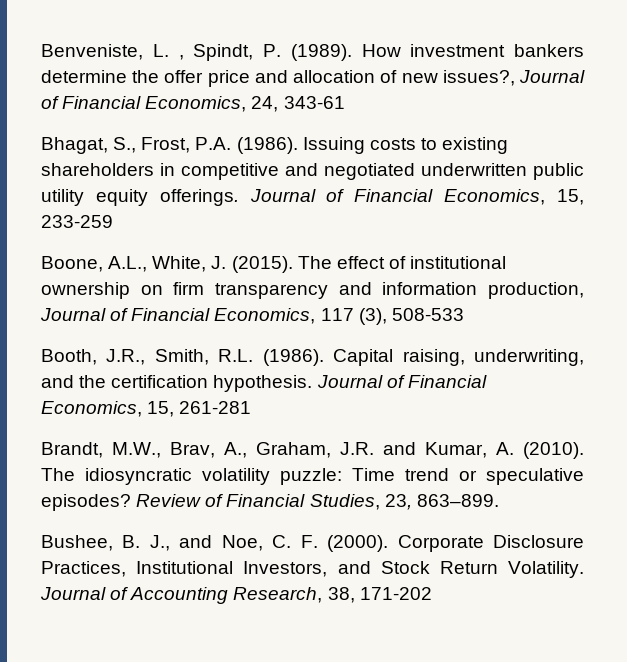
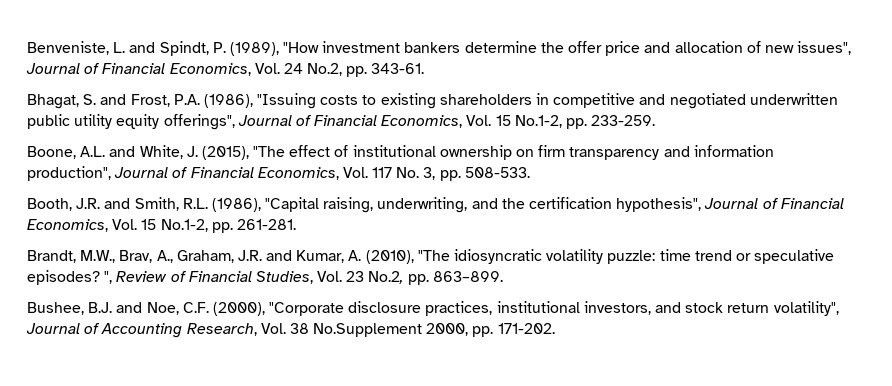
- Benveniste, L. , Spindt, P. (1989). How investment bankers determine the offer price and allocation of new issues?, Journal of Financial Economics, 24, 343-61
- Bhagat, S., Frost, P.A. (1986). Issuing costs to existing shareholders in competitive and negotiated underwritten public utility equity offerings. Journal of Financial Economics, 15, 233-259
- Boone, A.L., White, J. (2015). The effect of institutional ownership on firm transparency and information production, Journal of Financial Economics, 117 (3), 508-533
- Booth, J.R., Smith, R.L. (1986). Capital raising, underwriting, and the certification hypothesis. Journal of Financial Economics, 15, 261-281
+ Benveniste, L. and Spindt, P. (1989), "How investment bankers determine the offer price and allocation of new issues", Journal of Financial Economics, Vol. 24 No.2, pp. 343-61.
+ Bhagat, S. and Frost, P.A. (1986), "Issuing costs to existing shareholders in competitive and negotiated underwritten public utility equity offerings", Journal of Financial Economics, Vol. 15 No.1-2, pp. 233-259.
+ Boone, A.L. and White, J. (2015), "The effect of institutional ownership on firm transparency and information production", Journal of Financial Economics, Vol. 117 No. 3, pp. 508-533.
+ Booth, J.R. and Smith, R.L. (1986), "Capital raising, underwriting, and the certification hypothesis", Journal of Financial Economics, Vol. 15 No.1-2, pp. 261-281.
- Brandt, M.W., Brav, A., Graham, J.R. and Kumar, A. (2010). The idiosyncratic volatility puzzle: Time trend or speculative episodes?
+ Brandt, M.W., Brav, A., Graham, J.R. and Kumar, A. (2010), "The idiosyncratic volatility puzzle: time trend or speculative episodes?
- Review of Financial Studies, 23, 863–899.
- Bushee, B. J., and Noe, C. F. (2000). Corporate Disclosure Practices, Institutional Investors, and Stock Return Volatility. Journal of Accounting Research, 38, 171-202
+ ", Review of Financial Studies, Vol. 23 No.2, pp. 863–899.
+ Bushee, B.J. and Noe, C.F. (2000), "Corporate disclosure practices, institutional investors, and stock return volatility", Journal of Accounting Research, Vol. 38 No.Supplement 2000, pp. 171-202.

